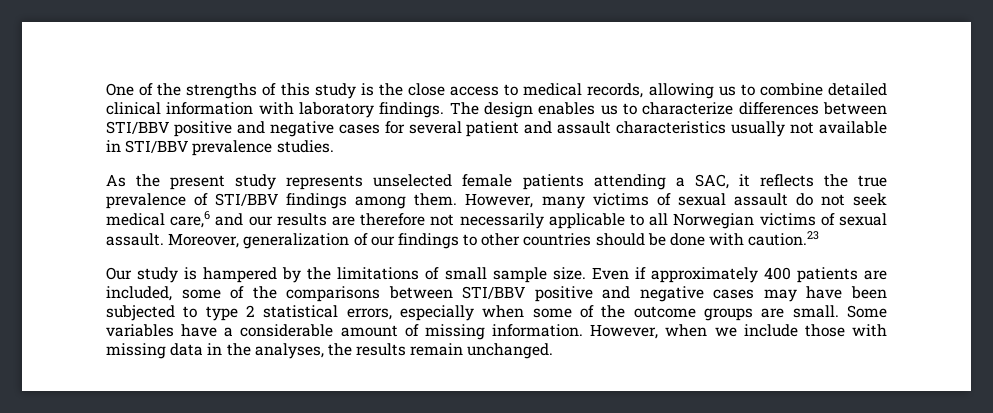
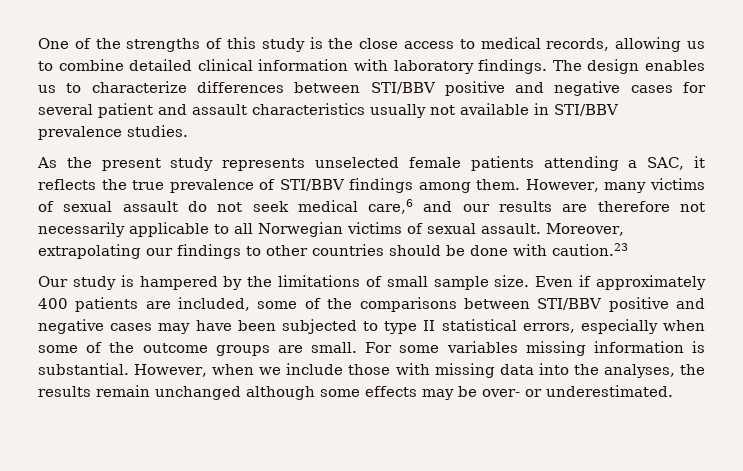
- Moreover, generalization of our findings to other countries should be done with caution.23
+ Moreover, extrapolating our findings to other countries should be done with caution.23
- Even if approximately 400 patients are included, some of the comparisons between STI/BBV positive and negative cases may have been subjected to type 2 statistical errors, especially when some of the outcome groups are small.
+ Even if approximately 400 patients are included, some of the comparisons between STI/BBV positive and negative cases may have been subjected to type II statistical errors, especially when some of the outcome groups are small.
- Some variables have a considerable amount of missing information.
+ For some variables missing information is substantial.
- However, when we include those with missing data in the analyses, the results remain unchanged.
+ However, when we include those with missing data into the analyses, the results remain unchanged although some effects may be over- or underestimated.

